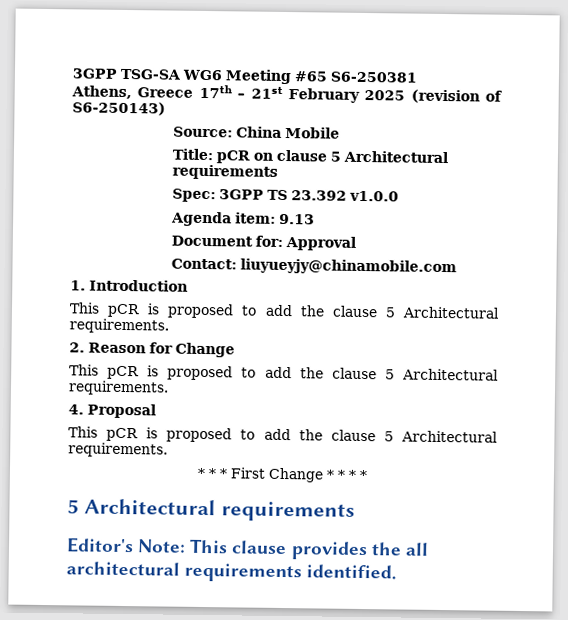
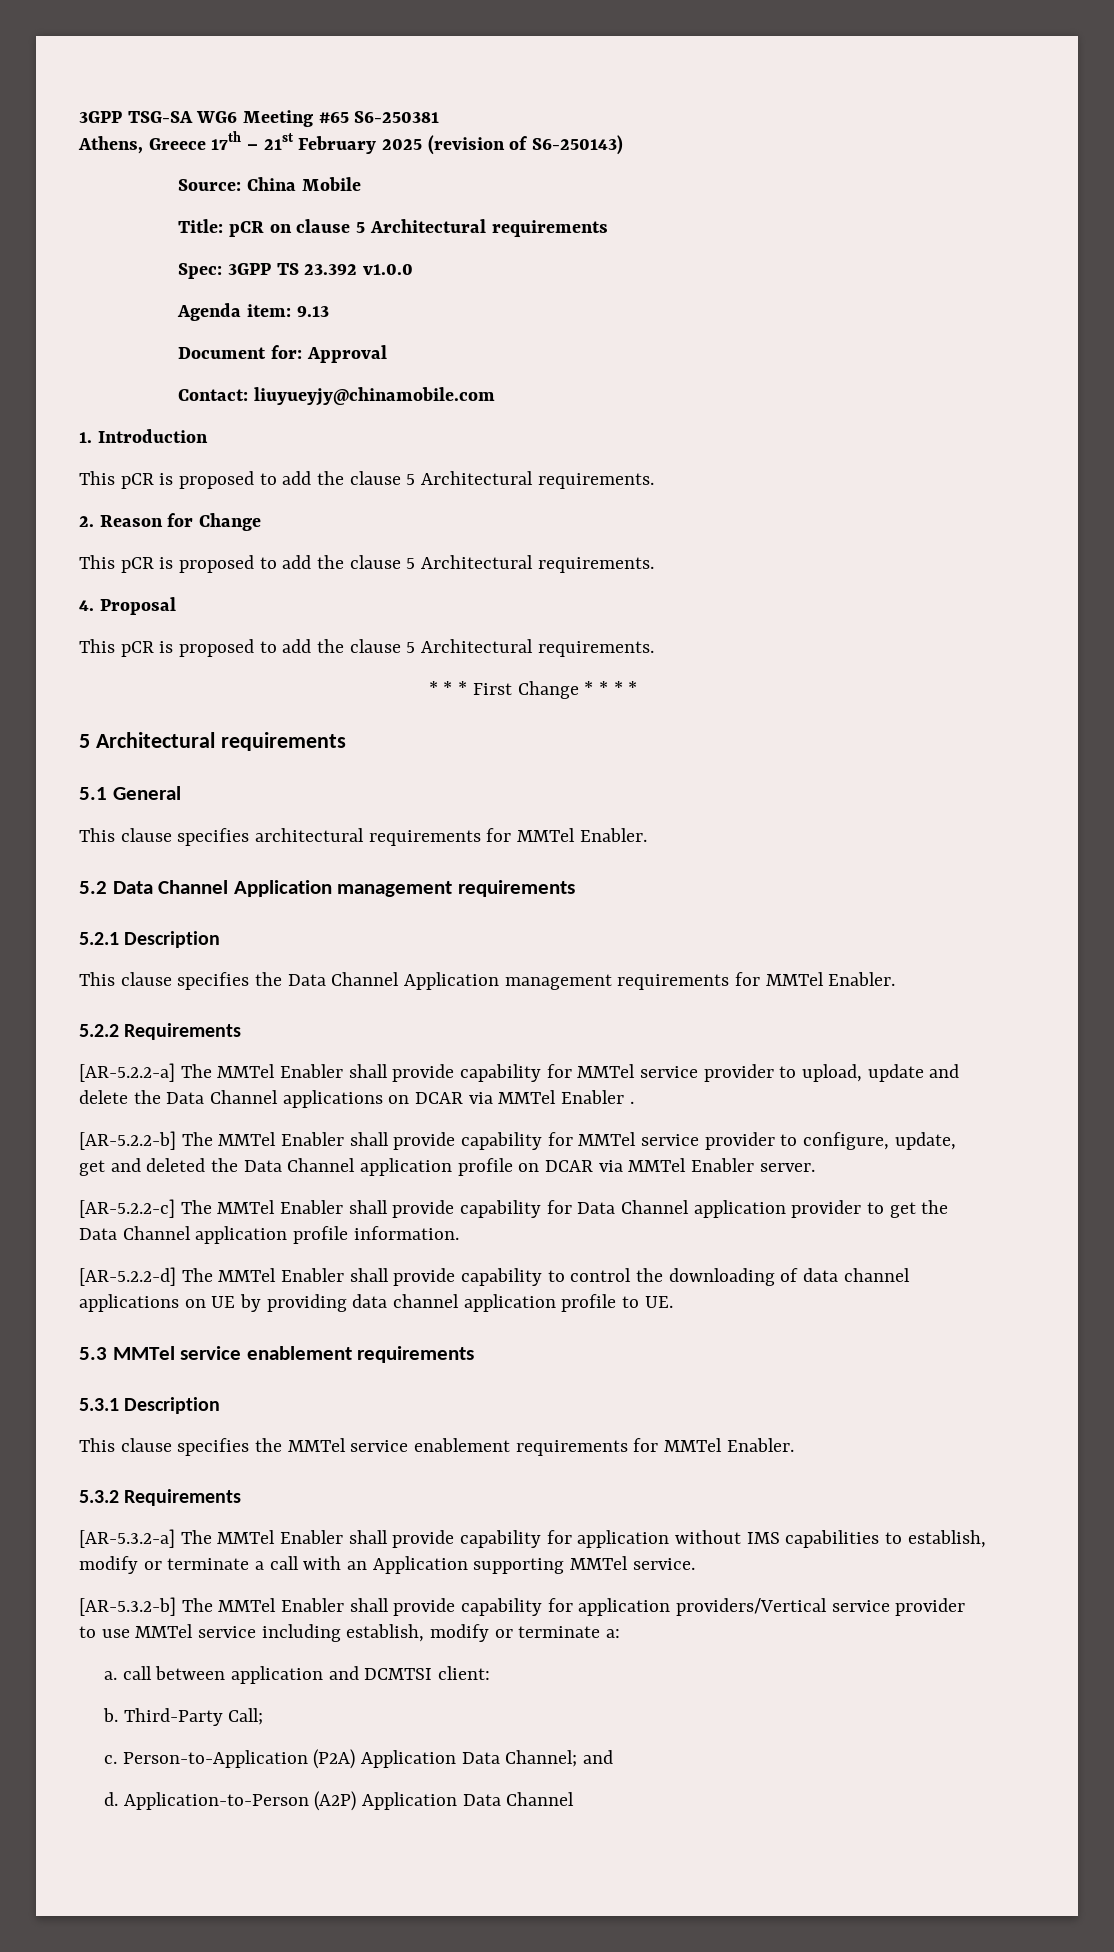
- Editor's Note: This clause provides the all architectural requirements identified.
+ 5.1 General
+ This clause specifies architectural requirements for MMTel Enabler.
+ 5.2 Data Channel Application management requirements
+ 5.2.1 Description
+ This clause specifies the Data Channel Application management requirements for MMTel Enabler.
+ 5.2.2 Requirements
+ [AR-5.2.2-a] The MMTel Enabler shall provide capability for MMTel service provider to upload, update and delete the Data Channel applications on DCAR via MMTel Enabler .
+ [AR-5.2.2-b] The MMTel Enabler shall provide capability for MMTel service provider to configure, update, get and deleted the Data Channel application profile on DCAR via MMTel Enabler server.
+ [AR-5.2.2-c] The MMTel Enabler shall provide capability for Data Channel application provider to get the Data Channel application profile information.
+ [AR-5.2.2-d] The MMTel Enabler shall provide capability to control the downloading of data channel applications on UE by providing data channel application profile to UE.
+ 5.3 MMTel service enablement requirements
+ 5.3.1 Description
+ This clause specifies the MMTel service enablement requirements for MMTel Enabler.
+ 5.3.2 Requirements
+ [AR-5.3.2-a] The MMTel Enabler shall provide capability for application without IMS capabilities to establish, modify or terminate a call with an Application supporting MMTel service.
+ [AR-5.3.2-b] The MMTel Enabler shall provide capability for application providers/Vertical service provider to use MMTel service including establish, modify or terminate a:
+ a. call between application and DCMTSI client:
+ b. Third-Party Call;
+ c. Person-to-Application (P2A) Application Data Channel; and
+ d. Application-to-Person (A2P) Application Data Channel

